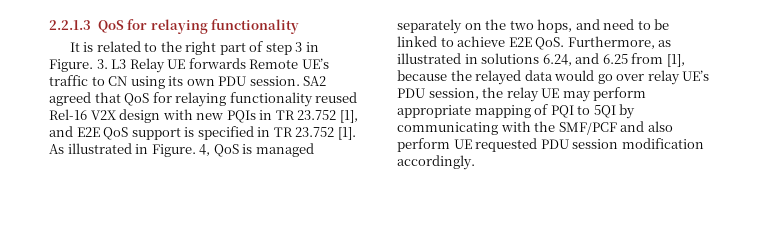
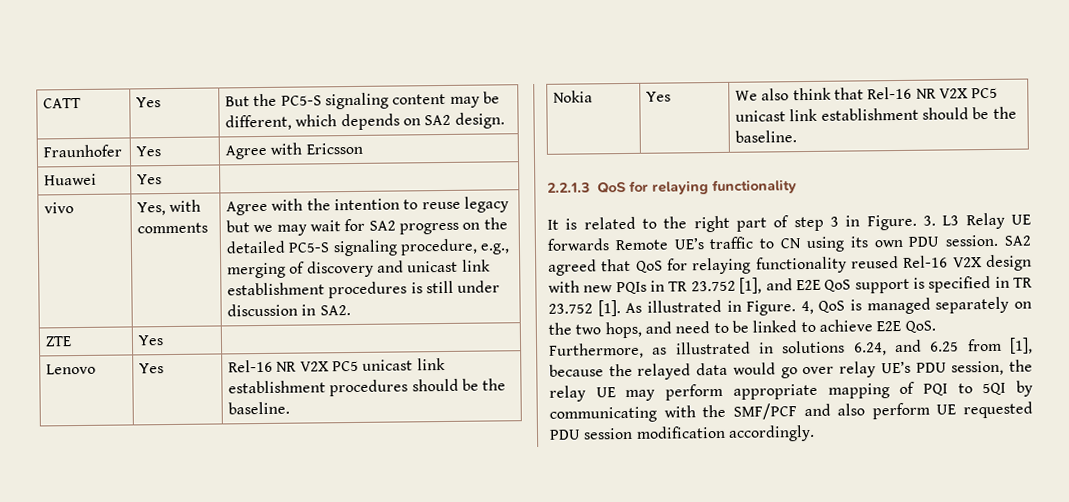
+ CATT | Yes | But the PC5-S signaling content may be different, which depends on SA2 design.
+ Fraunhofer | Yes | Agree with Ericsson
+ Huawei | Yes |
+ vivo | Yes, with comments | Agree with the intention to reuse legacy but we may wait for SA2 progress on the detailed PC5-S signaling procedure, e.g., merging of discovery and unicast link establishment procedures is still under discussion in SA2.
+ ZTE | Yes |
+ Lenovo | Yes | Rel-16 NR V2X PC5 unicast link establishment procedures should be the baseline.
+ Nokia | Yes | We also think that Rel-16 NR V2X PC5 unicast link establishment should be the baseline.

